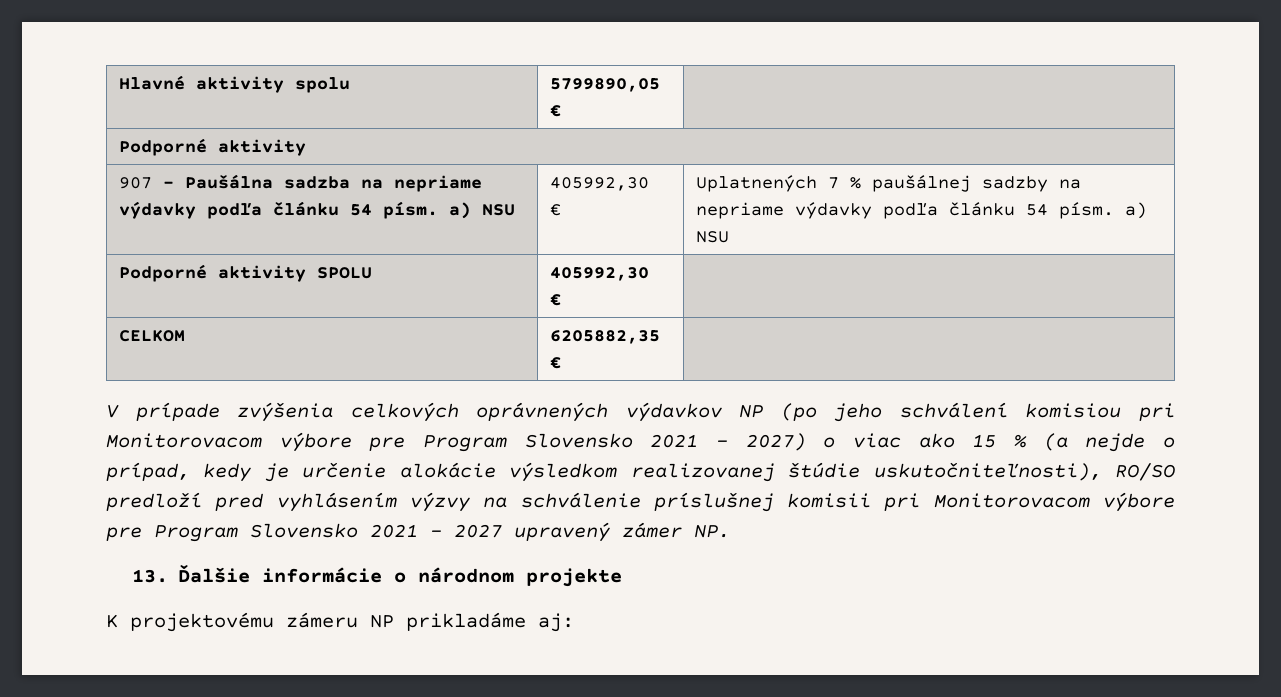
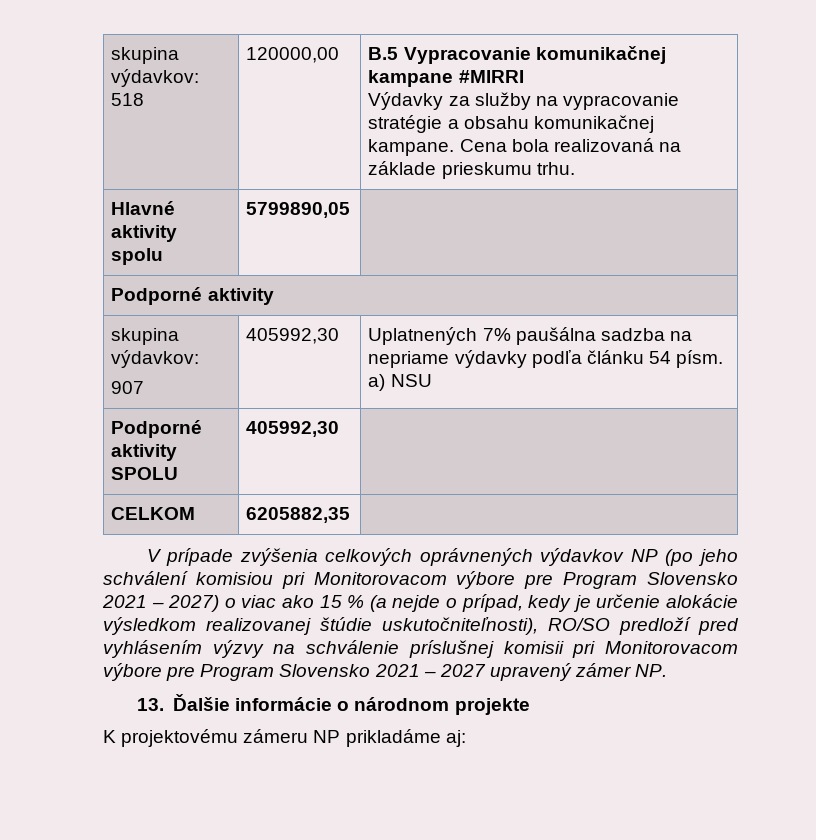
+ skupina výdavkov: 518 | 120000,00 | B.5 Vypracovanie komunikačnej kampane #MIRRI
+ Výdavky za služby na vypracovanie stratégie a obsahu komunikačnej kampane. Cena bola realizovaná na základe prieskumu trhu.
- Hlavné aktivity spolu | 5799890,05 € |
+ Hlavné aktivity spolu | 5799890,05 |
  Podporné aktivity
- 907 - Paušálna sadzba na nepriame výdavky podľa článku 54 písm. a) NSU | 405992,30 € | Uplatnených 7 % paušálnej sadzby na nepriame výdavky podľa článku 54 písm. a) NSU
+ skupina výdavkov:
+ 907 | 405992,30 | Uplatnených 7% paušálna sadzba na nepriame výdavky podľa článku 54 písm. a) NSU
- Podporné aktivity SPOLU | 405992,30 € |
+ Podporné aktivity SPOLU | 405992,30 |
- CELKOM | 6205882,35 € |
+ CELKOM | 6205882,35 |

